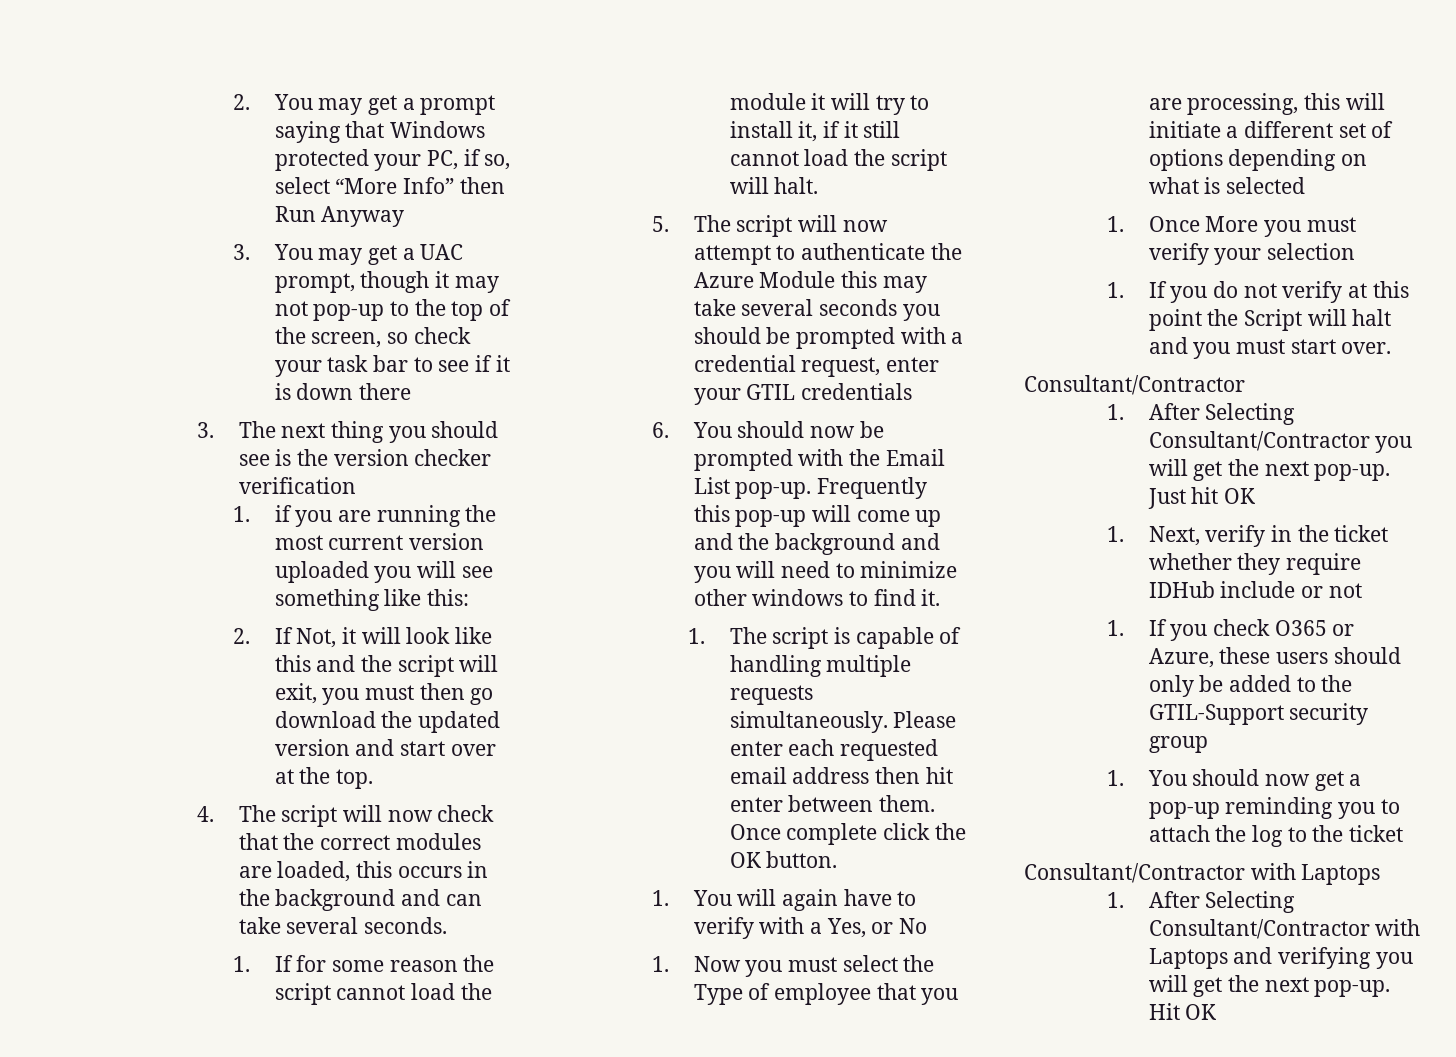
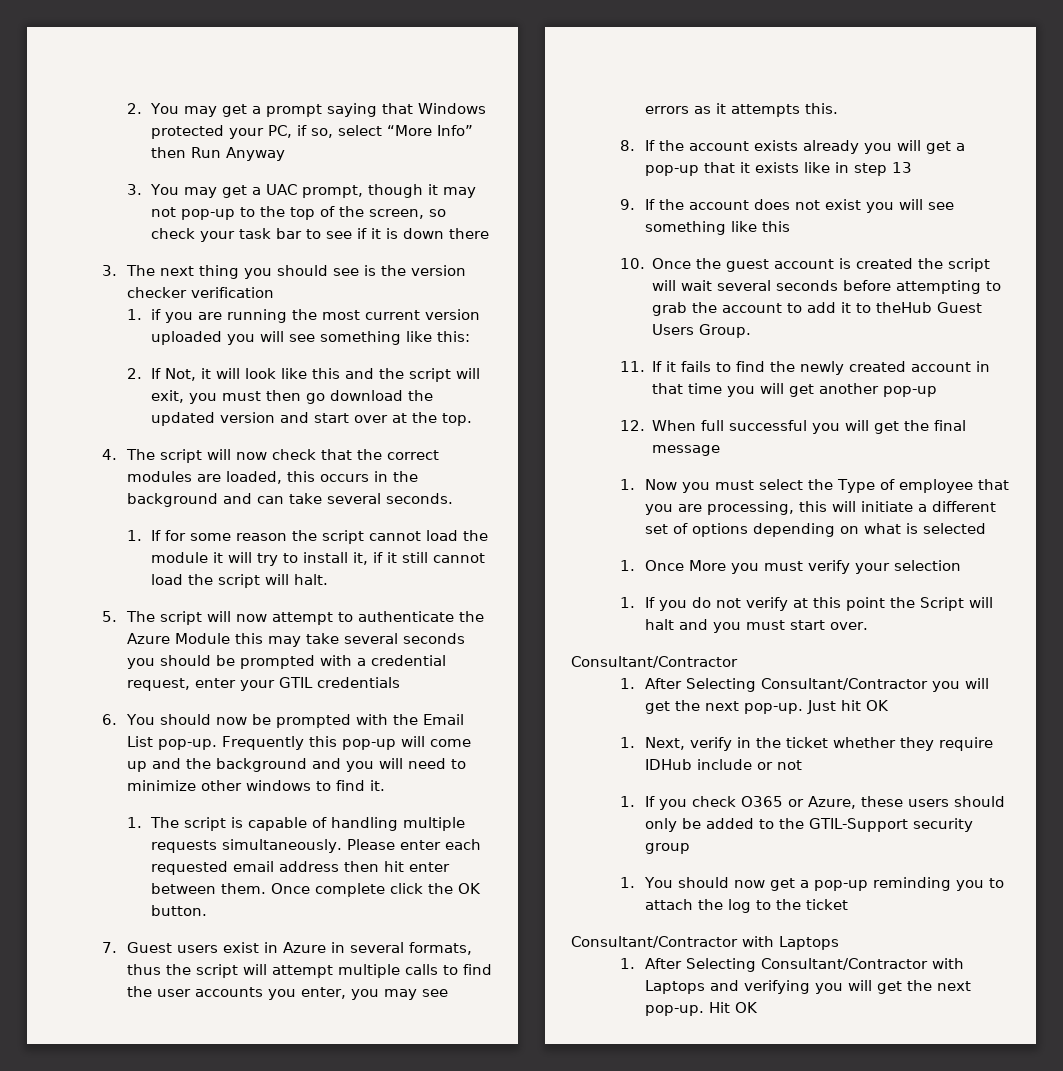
- 1. You will again have to verify with a Yes, or No
+ 7. Guest users exist in Azure in several formats, thus the script will attempt multiple calls to find the user accounts you enter, you may see errors as it attempts this.
+ 8. If the account exists already you will get a pop-up that it exists like in step 13
+ 9. If the account does not exist you will see something like this
+ 10. Once the guest account is created the script will wait several seconds before attempting to grab the account to add it to theHub Guest Users Group.
+ 11. If it fails to find the newly created account in that time you will get another pop-up
+ 12. When full successful you will get the final message

